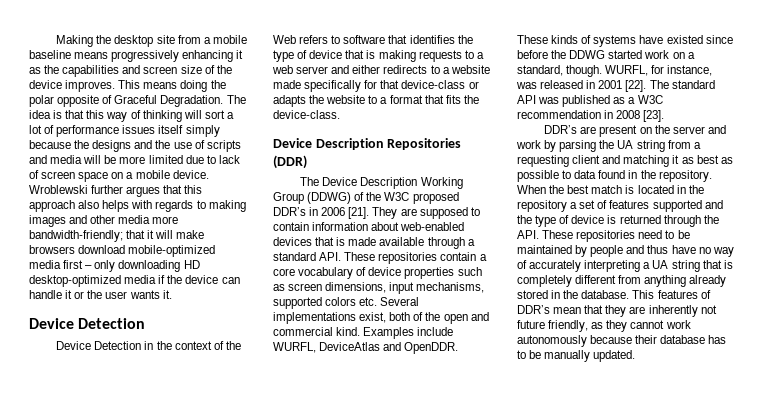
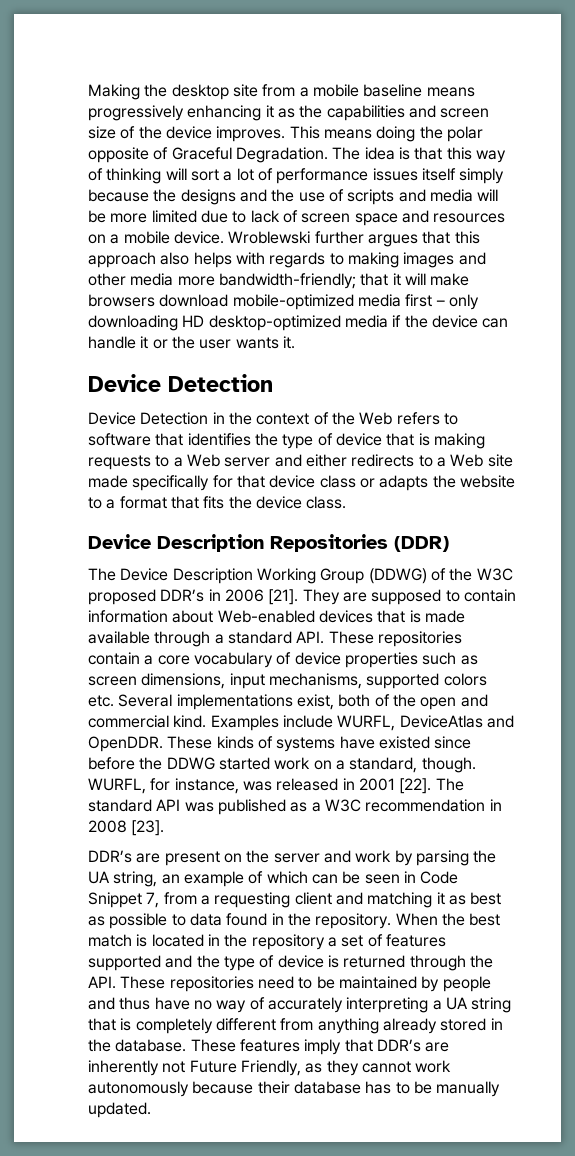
- The idea is that this way of thinking will sort a lot of performance issues itself simply because the designs and the use of scripts and media will be more limited due to lack of screen space on a mobile device.
+ The idea is that this way of thinking will sort a lot of performance issues itself simply because the designs and the use of scripts and media will be more limited due to lack of screen space and resources on a mobile device.
- Device Detection in the context of the Web refers to software that identifies the type of device that is making requests to a web server and either redirects to a website made specifically for that device-class or adapts the website to a format that fits the device-class.
+ Device Detection in the context of the Web refers to software that identifies the type of device that is making requests to a Web server and either redirects to a Web site made specifically for that device class or adapts the website to a format that fits the device class.
- They are supposed to contain information about web-enabled devices that is made available through a standard API. These repositories contain a core vocabulary of device properties such as screen dimensions, input mechanisms, supported colors etc. Several implementations exist, both of the open and commercial kind.
+ They are supposed to contain information about Web-enabled devices that is made available through a standard API. These repositories contain a core vocabulary of device properties such as screen dimensions, input mechanisms, supported colors etc. Several implementations exist, both of the open and commercial kind.
- DDR’s are present on the server and work by parsing the UA string from a requesting client and matching it as best as possible to data found in the repository.
+ DDR’s are present on the server and work by parsing the UA string, an example of which can be seen in Code Snippet 7, from a requesting client and matching it as best as possible to data found in the repository.
- This features of DDR’s mean that they are inherently not future friendly, as they cannot work autonomously because their database has to be manually updated.
+ These features imply that DDR’s are inherently not Future Friendly, as they cannot work autonomously because their database has to be manually updated.

